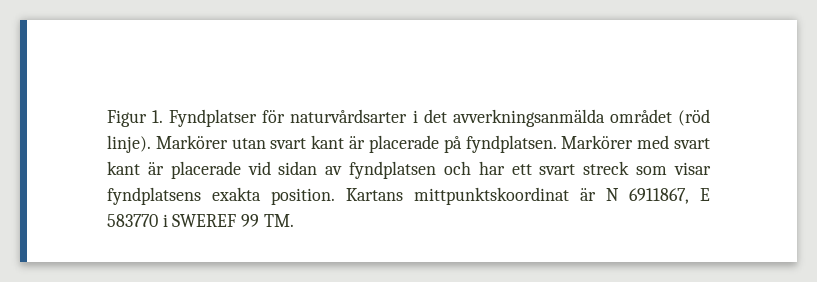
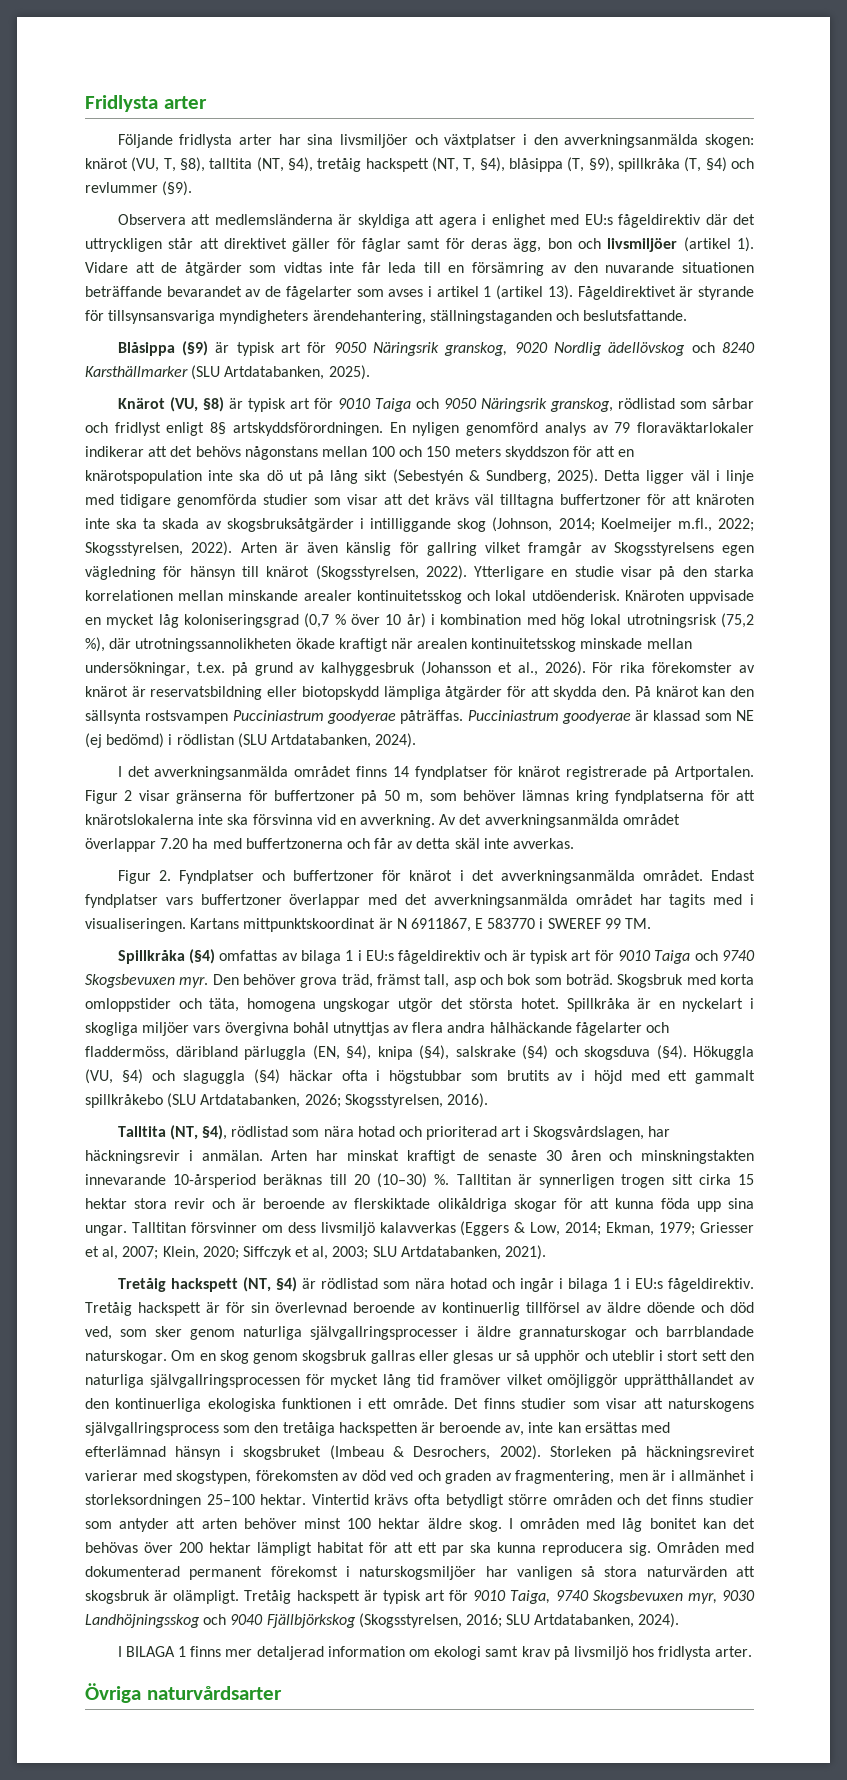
- Figur 1. Fyndplatser för naturvårdsarter i det avverkningsanmälda området (röd linje). Markörer utan svart kant är placerade på fyndplatsen. Markörer med svart kant är placerade vid sidan av fyndplatsen och har ett svart streck som visar fyndplatsens exakta position.
+ Fridlysta arter
+ Följande fridlysta arter har sina livsmiljöer och växtplatser i den avverkningsanmälda skogen: knärot (VU, T, §8), talltita (NT, §4), tretåig hackspett (NT, T, §4), blåsippa (T, §9), spillkråka (T, §4) och revlummer (§9).
+ Observera att medlemsländerna är skyldiga att agera i enlighet med EU:s fågeldirektiv där det uttryckligen står att direktivet gäller för fåglar samt för deras ägg, bon och livsmiljöer (artikel 1). Vidare att de åtgärder som vidtas inte får leda till en försämring av den nuvarande situationen beträffande bevarandet av de fågelarter som avses i artikel 1 (artikel 13). Fågeldirektivet är styrande för tillsynsansvariga myndigheters ärendehantering, ställningstaganden och beslutsfattande.
+ Blåsippa (§9) är typisk art för 9050 Näringsrik granskog, 9020 Nordlig ädellövskog och 8240 Karsthällmarker (SLU Artdatabanken, 2025).
+ Knärot (VU, §8) är typisk art för 9010 Taiga och 9050 Näringsrik granskog, rödlistad som sårbar och fridlyst enligt 8§ artskyddsförordningen. En nyligen genomförd analys av 79 floraväktarlokaler indikerar att det behövs någonstans mellan 100 och 150 meters skyddszon för att en knärotspopulation inte ska dö ut på lång sikt (Sebestyén & Sundberg, 2025). Detta ligger väl i linje med tidigare genomförda studier som visar att det krävs väl tilltagna buffertzoner för att knäroten inte ska ta skada av skogsbruksåtgärder i intilliggande skog (Johnson, 2014; Koelmeijer m.fl., 2022; Skogsstyrelsen, 2022). Arten är även känslig för gallring vilket framgår av Skogsstyrelsens egen vägledning för hänsyn till knärot (Skogsstyrelsen, 2022). Ytterligare en studie visar på den starka korrelationen mellan minskande arealer kontinuitetsskog och lokal utdöenderisk. Knäroten uppvisade en mycket låg koloniseringsgrad (0,7 % över 10 år) i kombination med hög lokal utrotningsrisk (75,2 %), där utrotningssannolikheten ökade kraftigt när arealen kontinuitetsskog minskade mellan undersökningar, t.ex. på grund av kalhyggesbruk (Johansson et al., 2026). För rika förekomster av knärot är reservatsbildning eller biotopskydd lämpliga åtgärder för att skydda den. På knärot kan den sällsynta rostsvampen Pucciniastrum goodyerae påträffas. Pucciniastrum goodyerae är klassad som NE (ej bedömd) i rödlistan (SLU Artdatabanken, 2024).
+ I det avverkningsanmälda området finns 14 fyndplatser för knärot registrerade på Artportalen. Figur 2 visar gränserna för buffertzoner på 50 m, som behöver lämnas kring fyndplatserna för att knärotslokalerna inte ska försvinna vid en avverkning. Av det avverkningsanmälda området överlappar 7.20 ha med buffertzonerna och får av detta skäl inte avverkas.
+ Figur 2. Fyndplatser och buffertzoner för knärot i det avverkningsanmälda området. Endast fyndplatser vars buffertzoner överlappar med det avverkningsanmälda området har tagits med i visualiseringen.
+ Spillkråka (§4) omfattas av bilaga 1 i EU:s fågeldirektiv och är typisk art för 9010 Taiga och 9740 Skogsbevuxen myr. Den behöver grova träd, främst tall, asp och bok som boträd. Skogsbruk med korta omloppstider och täta, homogena ungskogar utgör det största hotet. Spillkråka är en nyckelart i skogliga miljöer vars övergivna bohål utnyttjas av flera andra hålhäckande fågelarter och fladdermöss, däribland pärluggla (EN, §4), knipa (§4), salskrake (§4) och skogsduva (§4). Hökuggla (VU, §4) och slaguggla (§4) häckar ofta i högstubbar som brutits av i höjd med ett gammalt spillkråkebo (SLU Artdatabanken, 2026; Skogsstyrelsen, 2016).
+ Talltita (NT, §4), rödlistad som nära hotad och prioriterad art i Skogsvårdslagen, har häckningsrevir i anmälan. Arten har minskat kraftigt de senaste 30 åren och minskningstakten innevarande 10-årsperiod beräknas till 20 (10–30) %. Talltitan är synnerligen trogen sitt cirka 15 hektar stora revir och är beroende av flerskiktade olikåldriga skogar för att kunna föda upp sina ungar. Talltitan försvinner om dess livsmiljö kalavverkas (Eggers & Low, 2014; Ekman, 1979; Griesser et al, 2007; Klein, 2020; Siffczyk et al, 2003; SLU Artdatabanken, 2021).
+ Tretåig hackspett (NT, §4) är rödlistad som nära hotad och ingår i bilaga 1 i EU:s fågeldirektiv. Tretåig hackspett är för sin överlevnad beroende av kontinuerlig tillförsel av äldre döende och död ved, som sker genom naturliga självgallringsprocesser i äldre grannaturskogar och barrblandade naturskogar. Om en skog genom skogsbruk gallras eller glesas ur så upphör och uteblir i stort sett den naturliga självgallringsprocessen för mycket lång tid framöver vilket omöjliggör upprätthållandet av den kontinuerliga ekologiska funktionen i ett område. Det finns studier som visar att naturskogens självgallringsprocess som den tretåiga hackspetten är beroende av, inte kan ersättas med efterlämnad hänsyn i skogsbruket (Imbeau & Desrochers, 2002). Storleken på häckningsreviret varierar med skogstypen, förekomsten av död ved och graden av fragmentering, men är i allmänhet i storleksordningen 25–100 hektar. Vintertid krävs ofta betydligt större områden och det finns studier som antyder att arten behöver minst 100 hektar äldre skog. I områden med låg bonitet kan det behövas över 200 hektar lämpligt habitat för att ett par ska kunna reproducera sig. Områden med dokumenterad permanent förekomst i naturskogsmiljöer har vanligen så stora naturvärden att skogsbruk är olämpligt. Tretåig hackspett är typisk art för 9010 Taiga, 9740 Skogsbevuxen myr, 9030 Landhöjningsskog och 9040 Fjällbjörkskog (Skogsstyrelsen, 2016; SLU Artdatabanken, 2024).
+ I BILAGA 1 finns mer detaljerad information om ekologi samt krav på livsmiljö hos fridlysta arter.
+ Övriga naturvårdsarter

